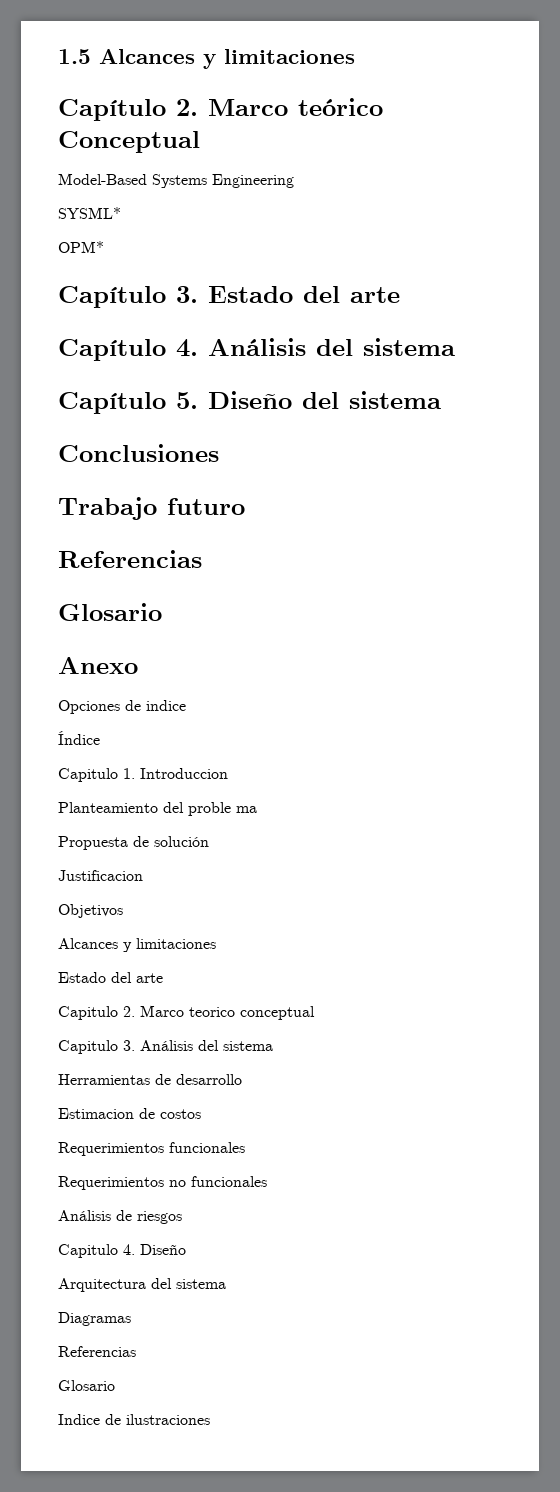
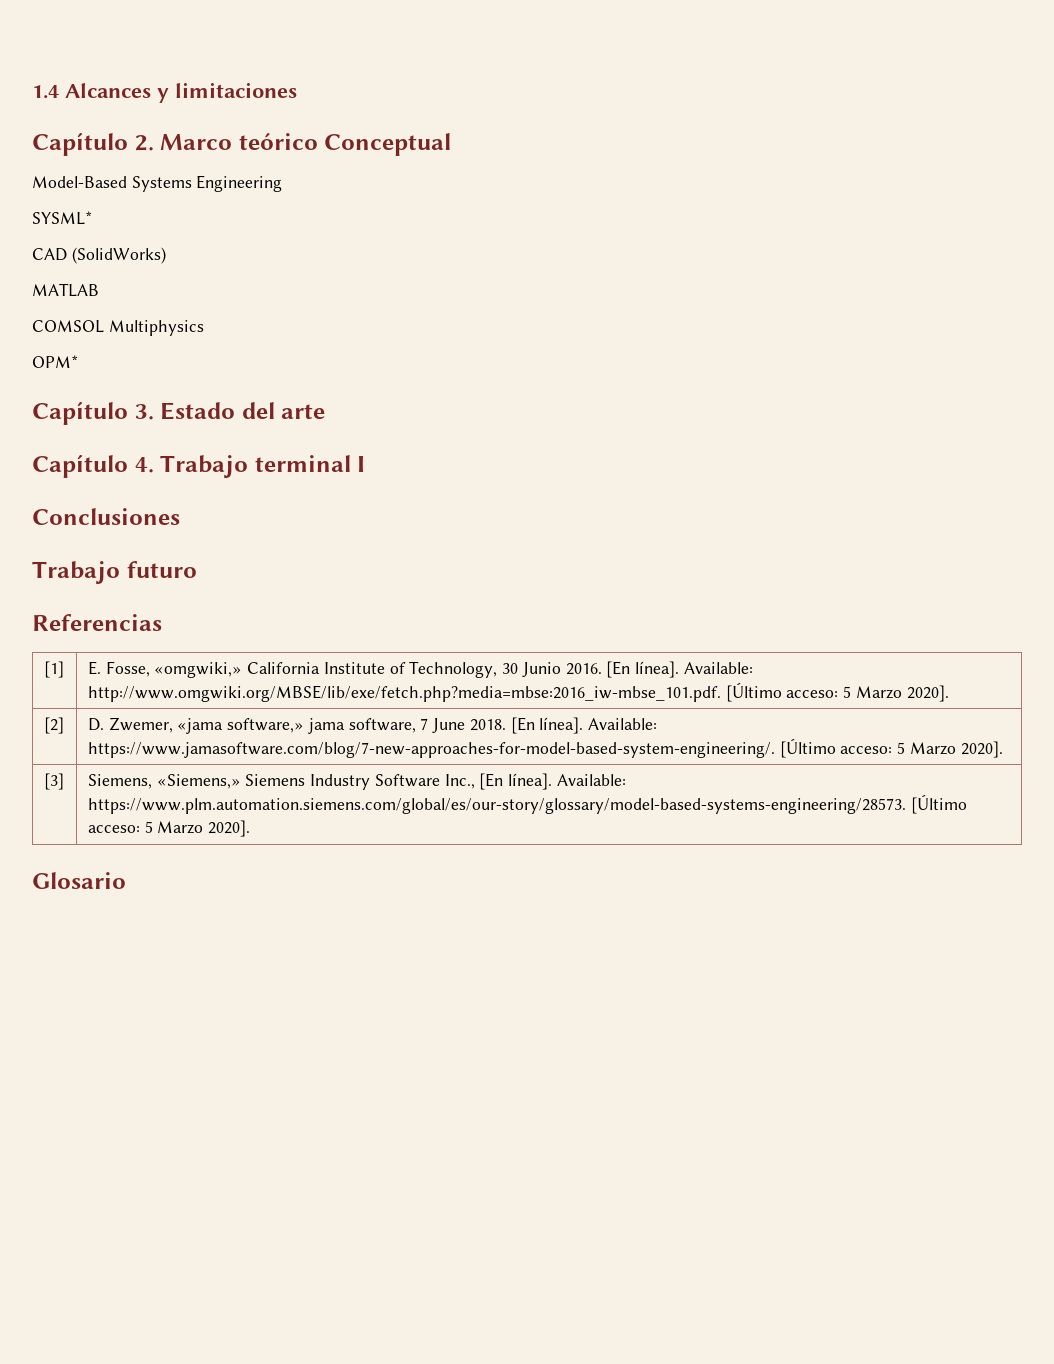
- 1.5 Alcances y limitaciones
+ 1.4 Alcances y limitaciones
+ CAD (SolidWorks)
+ MATLAB
+ COMSOL Multiphysics
- Capítulo 4. Análisis del sistema
- Capítulo 5. Diseño del sistema
+ Capítulo 4. Trabajo terminal I
  Conclusiones
  Trabajo futuro
  Referencias
+ [1] | E. Fosse, «omgwiki,» California Institute of Technology, 30 Junio 2016. [En línea]. Available: http://www.omgwiki.org/MBSE/lib/exe/fetch.php?media=mbse:2016_iw-mbse_101.pdf. [Último acceso: 5 Marzo 2020].
+ [2] | D. Zwemer, «jama software,» jama software, 7 June 2018. [En línea]. Available: https://www.jamasoftware.com/blog/7-new-approaches-for-model-based-system-engineering/. [Último acceso: 5 Marzo 2020].
+ [3] | Siemens, «Siemens,» Siemens Industry Software Inc., [En línea]. Available: https://www.plm.automation.siemens.com/global/es/our-story/glossary/model-based-systems-engineering/28573. [Último acceso: 5 Marzo 2020].
  Glosario
- Anexo
- Opciones de indice
- Índice
- Capitulo 1. Introduccion
- Planteamiento del proble ma
- Propuesta de solución
- Justificacion
- Objetivos
- Alcances y limitaciones
- Estado del arte
- Capitulo 2. Marco teorico conceptual
- Capitulo 3. Análisis del sistema
- Herramientas de desarrollo
- Estimacion de costos
- Requerimientos funcionales
- Requerimientos no funcionales
- Análisis de riesgos
- Capitulo 4. Diseño
- Arquitectura del sistema
- Diagramas
- Referencias
- Glosario
- Indice de ilustraciones

